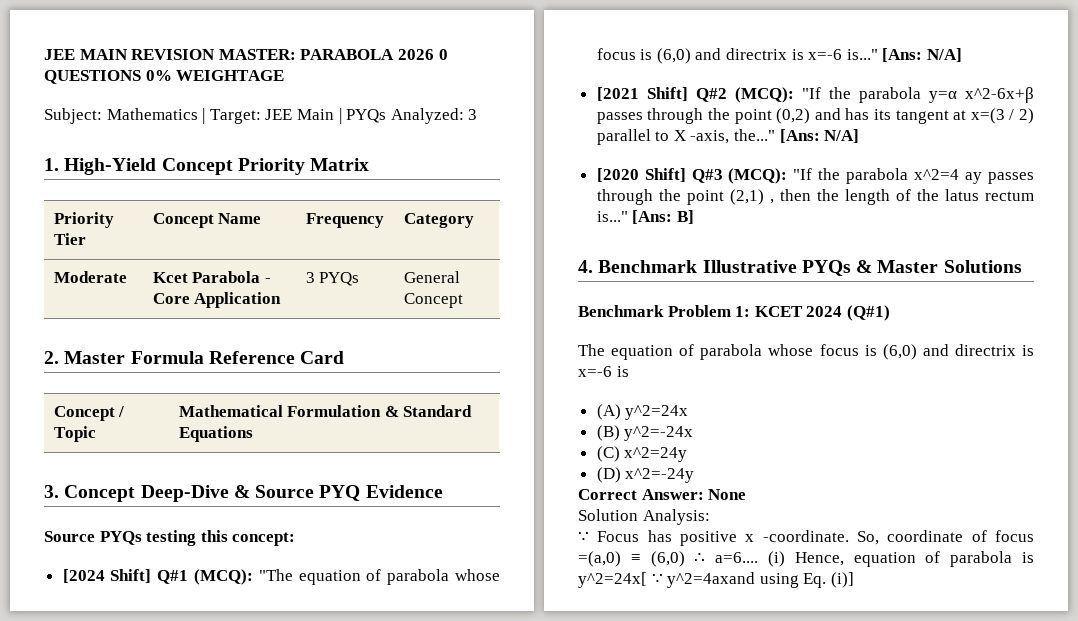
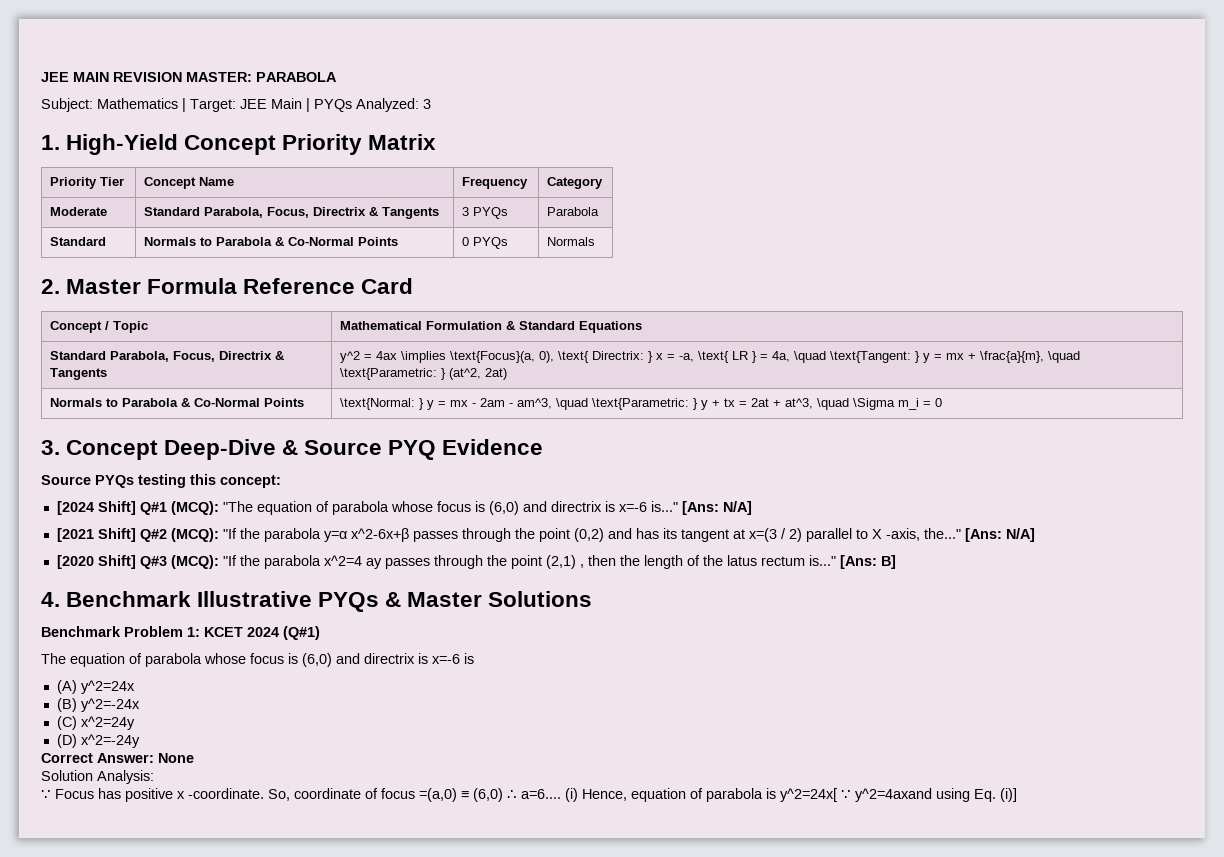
- JEE MAIN REVISION MASTER: PARABOLA 2026 0 QUESTIONS 0% WEIGHTAGE
+ JEE MAIN REVISION MASTER: PARABOLA
- Moderate | Kcet Parabola - Core Application | 3 PYQs | General Concept
+ Moderate | Standard Parabola, Focus, Directrix & Tangents | 3 PYQs | Parabola
+ Standard | Normals to Parabola & Co-Normal Points | 0 PYQs | Normals
+ Standard Parabola, Focus, Directrix & Tangents | y^2 = 4ax \implies \text{Focus}(a, 0), \text{ Directrix: } x = -a, \text{ LR } = 4a, \quad \text{Tangent: } y = mx + \frac{a}{m}, \quad \text{Parametric: } (at^2, 2at)
+ Normals to Parabola & Co-Normal Points | \text{Normal: } y = mx - 2am - am^3, \quad \text{Parametric: } y + tx = 2at + at^3, \quad \Sigma m_i = 0

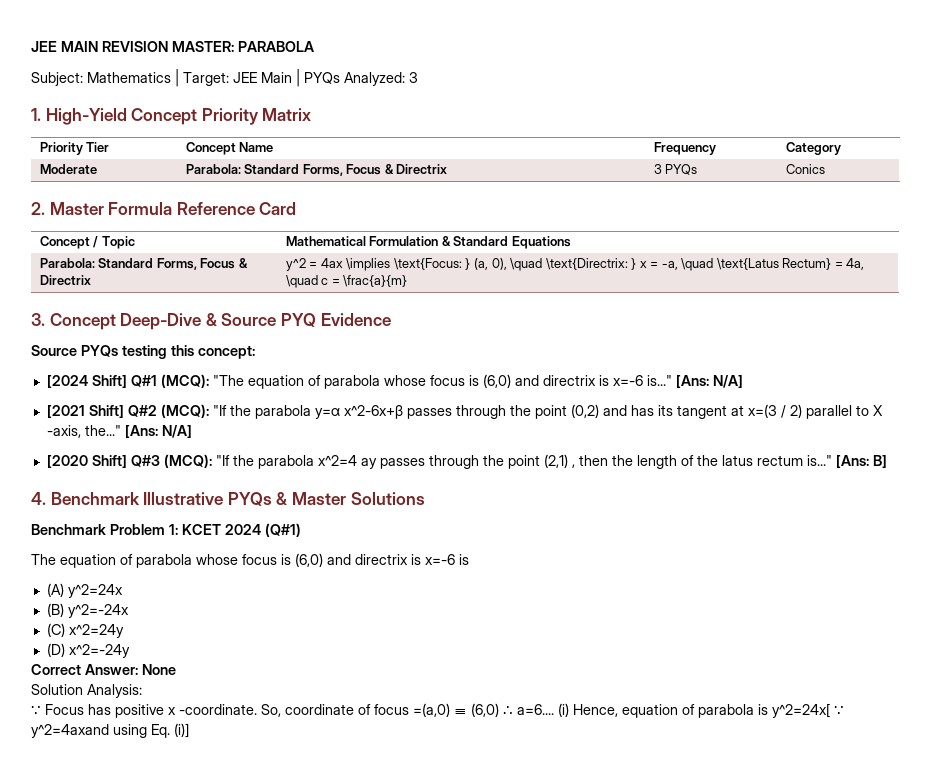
- Moderate | Standard Parabola, Focus, Directrix & Tangents | 3 PYQs | Parabola
- Standard | Normals to Parabola & Co-Normal Points | 0 PYQs | Normals
+ Moderate | Parabola: Standard Forms, Focus & Directrix | 3 PYQs | Conics
- Standard Parabola, Focus, Directrix & Tangents | y^2 = 4ax \implies \text{Focus}(a, 0), \text{ Directrix: } x = -a, \text{ LR } = 4a, \quad \text{Tangent: } y = mx + \frac{a}{m}, \quad \text{Parametric: } (at^2, 2at)
- Normals to Parabola & Co-Normal Points | \text{Normal: } y = mx - 2am - am^3, \quad \text{Parametric: } y + tx = 2at + at^3, \quad \Sigma m_i = 0
+ Parabola: Standard Forms, Focus & Directrix | y^2 = 4ax \implies \text{Focus: } (a, 0), \quad \text{Directrix: } x = -a, \quad \text{Latus Rectum} = 4a, \quad c = \frac{a}{m}

